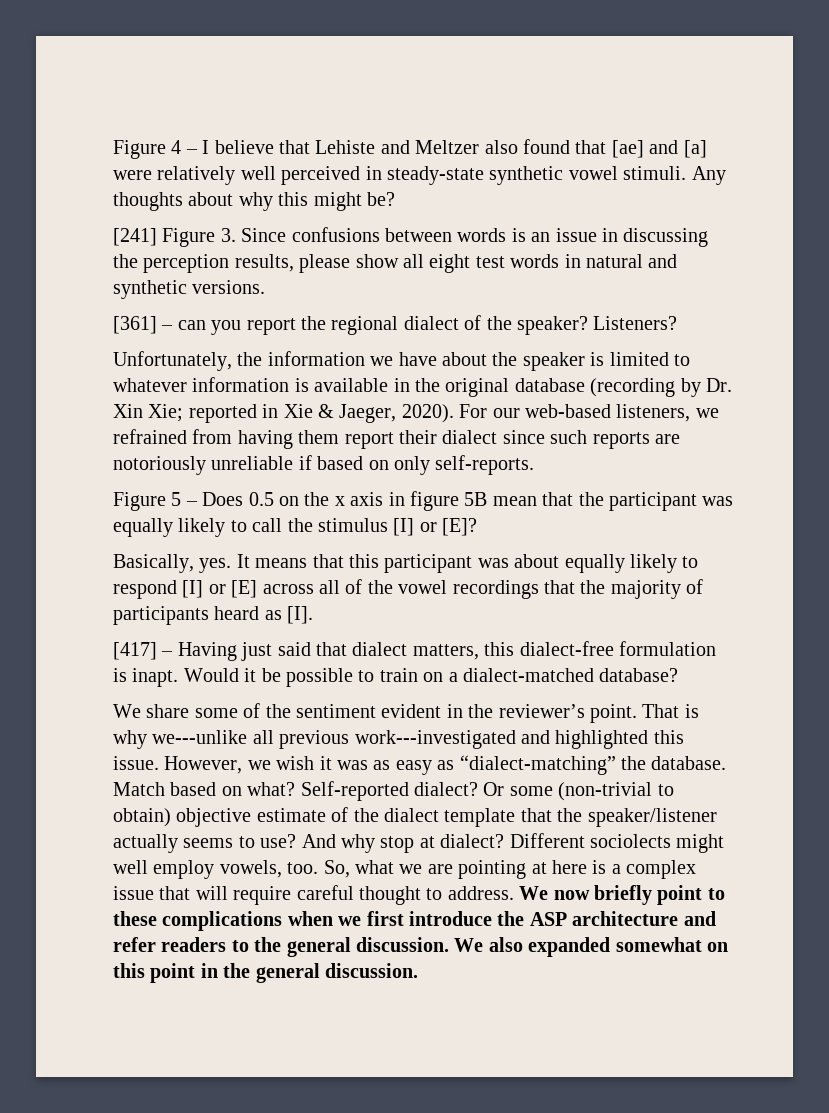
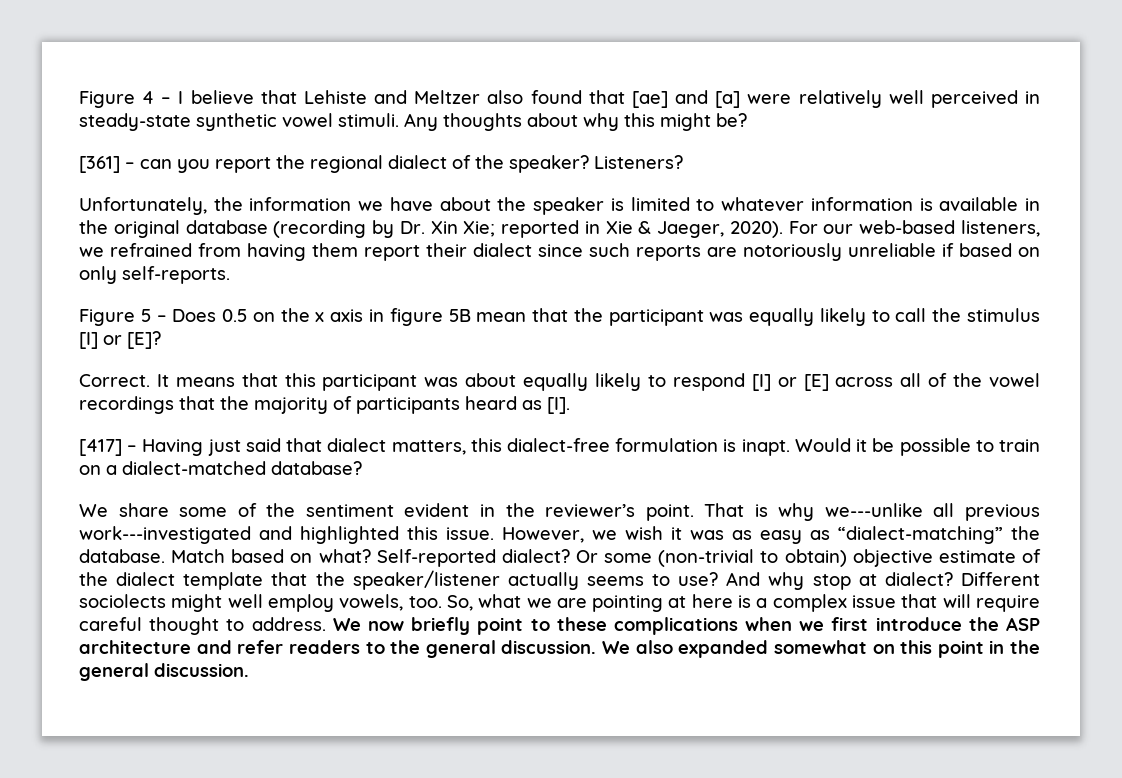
- [241] Figure 3. Since confusions between words is an issue in discussing the perception results, please show all eight test words in natural and synthetic versions.
- Basically, yes.
+ Correct.

